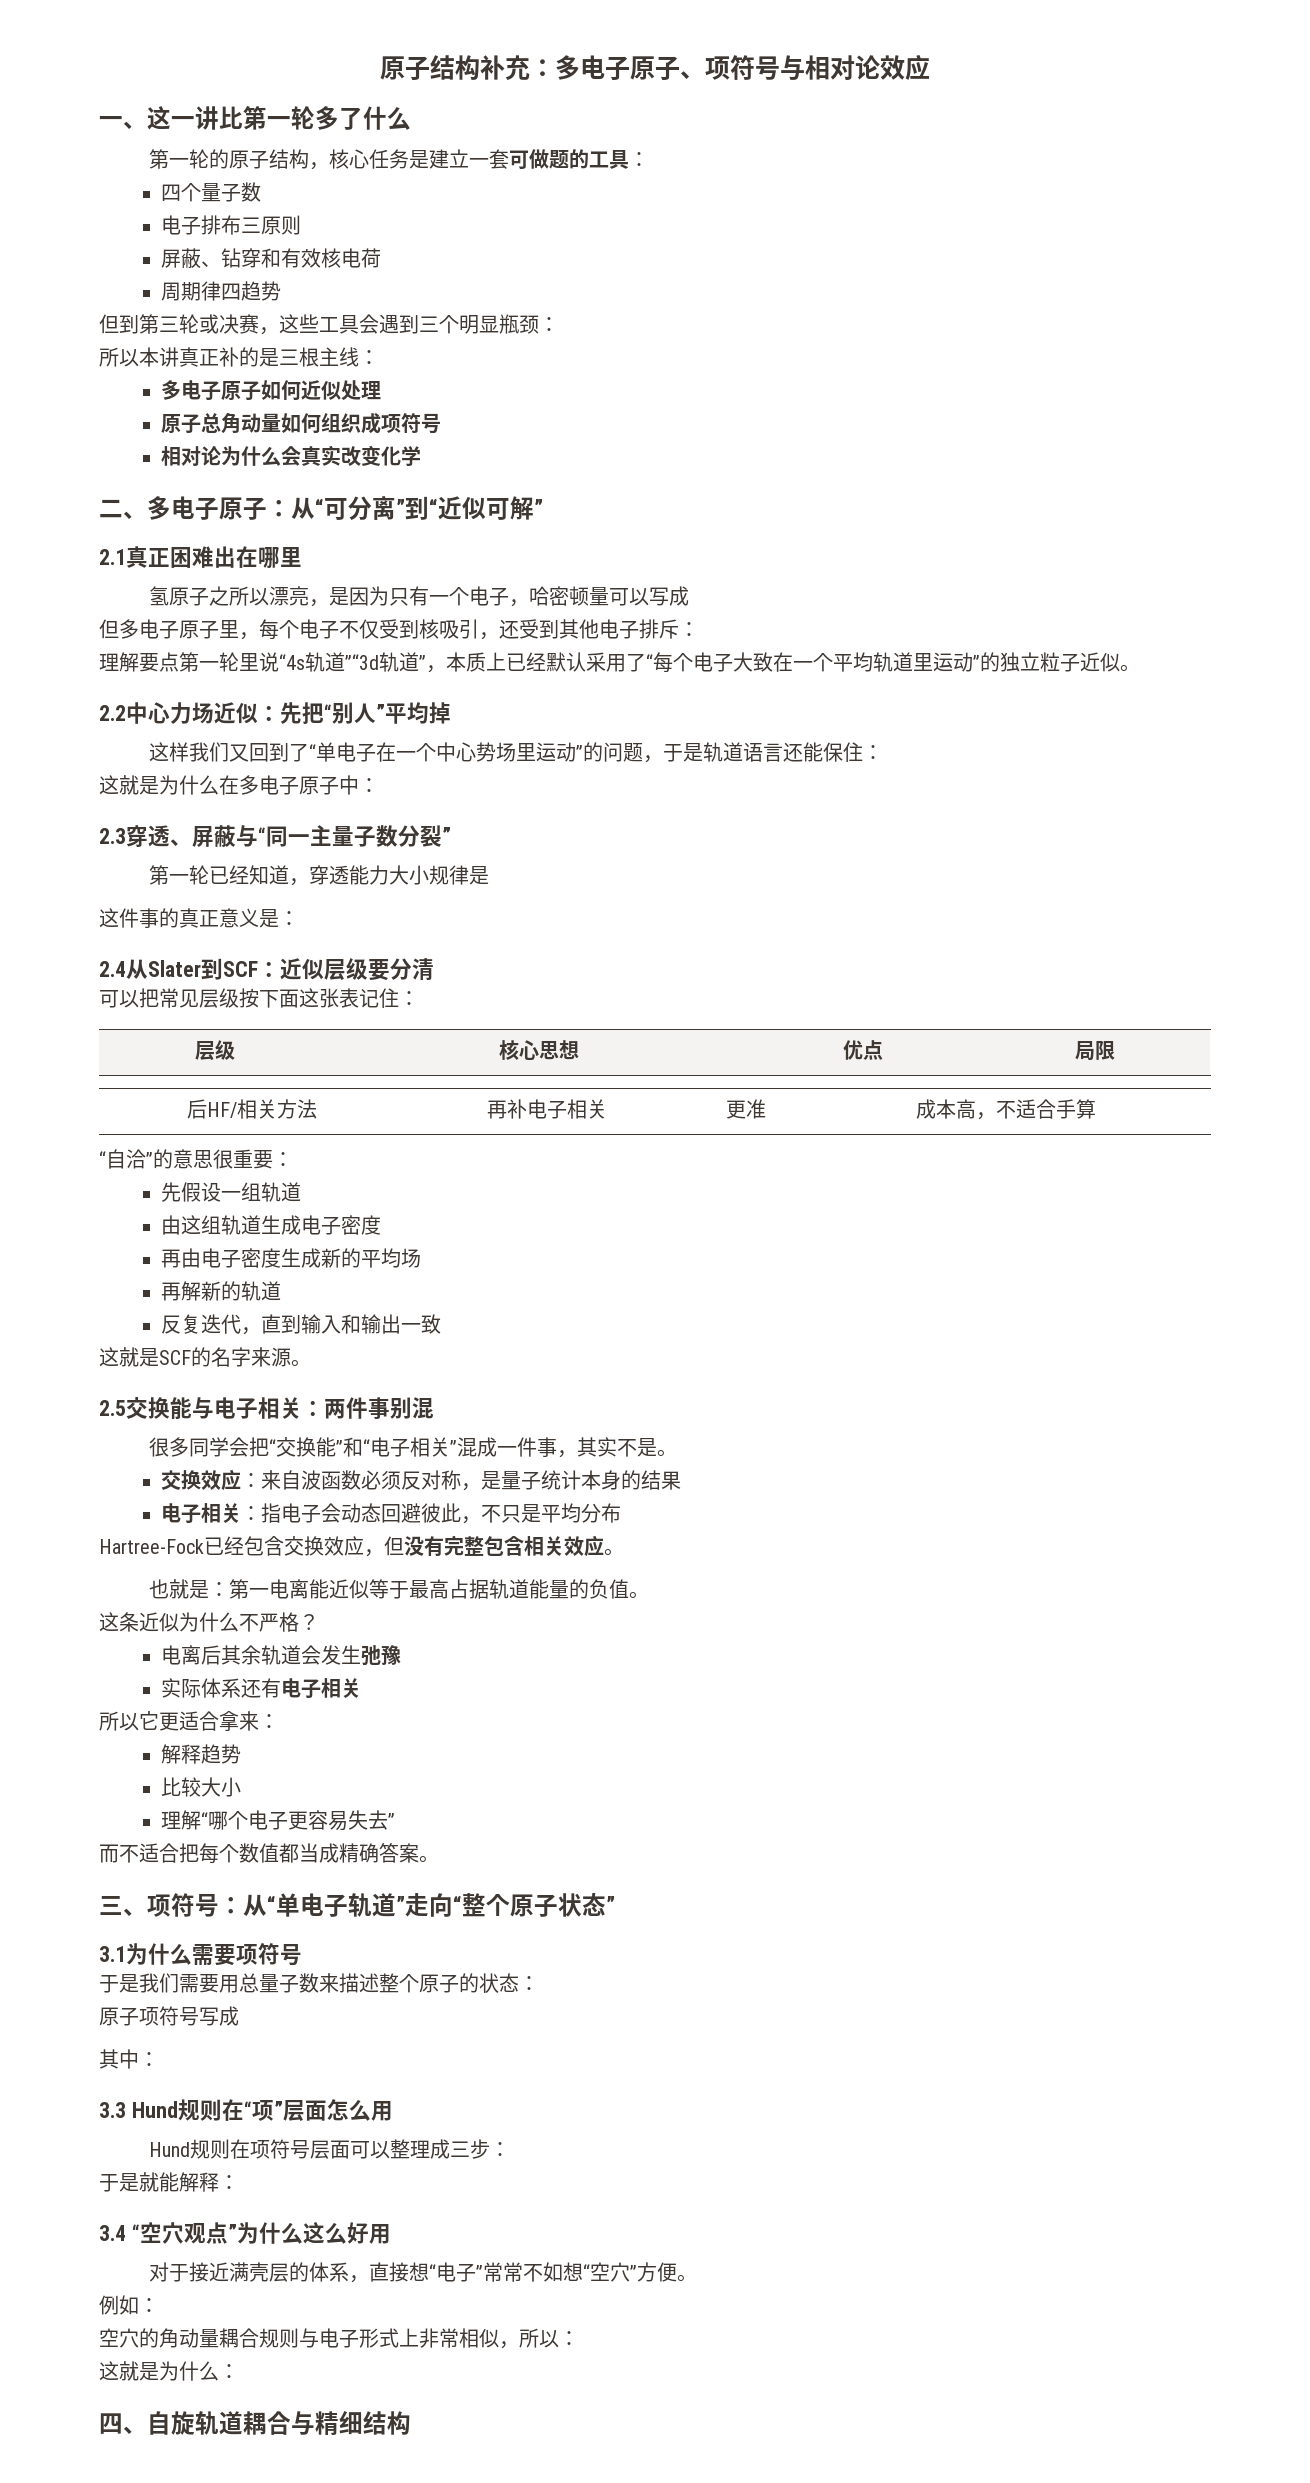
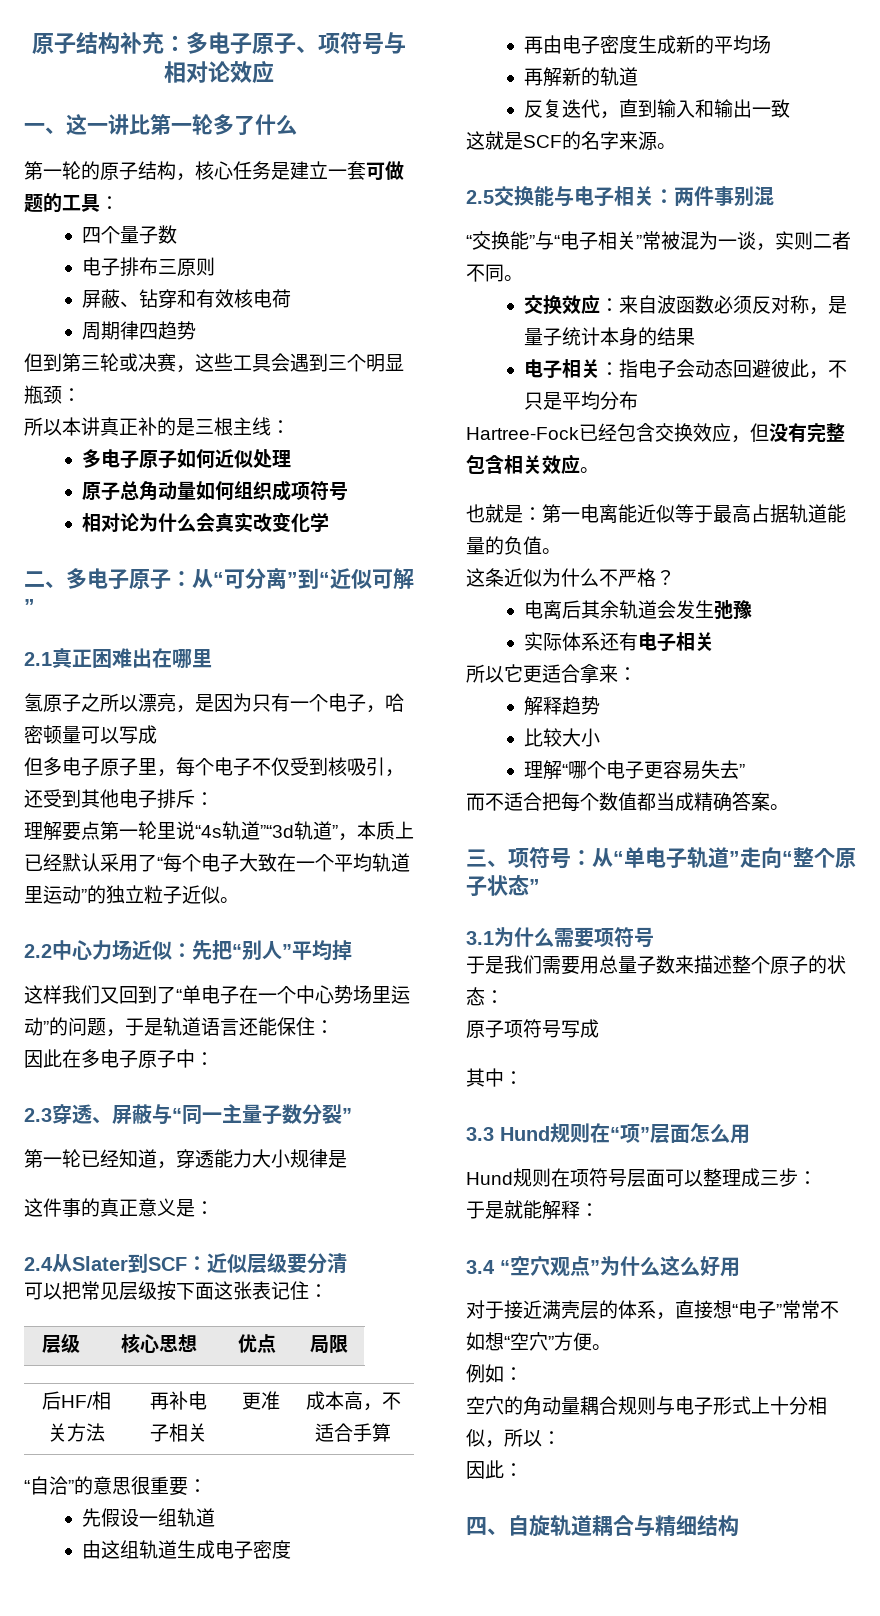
- 这就是为什么在多电子原子中：
+ 因此在多电子原子中：
- 很多同学会把“交换能”和“电子相关”混成一件事，其实不是。
+ “交换能”与“电子相关”常被混为一谈，实则二者不同。
- 空穴的角动量耦合规则与电子形式上非常相似，所以：
+ 空穴的角动量耦合规则与电子形式上十分相似，所以：
- 这就是为什么：
+ 因此：

